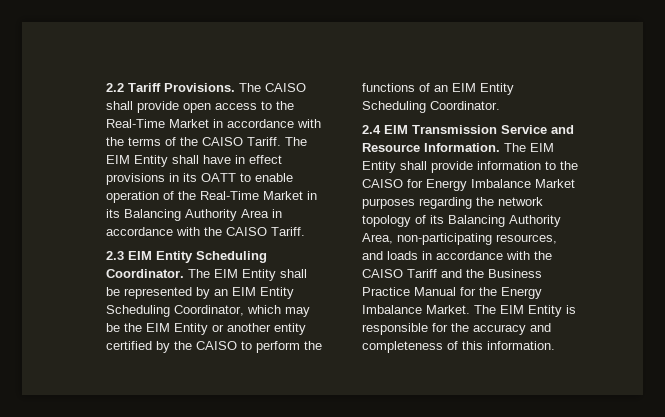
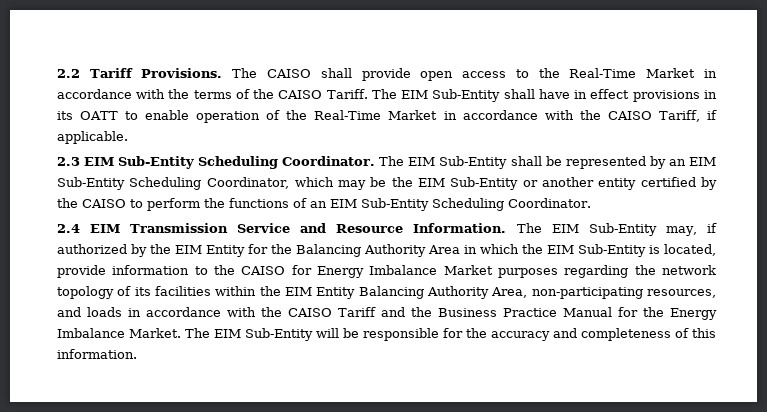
- The EIM Entity shall have in effect provisions in its OATT to enable operation of the Real-Time Market in its Balancing Authority Area in accordance with the CAISO Tariff.
+ The EIM Sub-Entity shall have in effect provisions in its OATT to enable operation of the Real-Time Market in accordance with the CAISO Tariff, if applicable.
- 2.3 EIM Entity Scheduling Coordinator.
+ 2.3 EIM Sub-Entity Scheduling Coordinator.
- The EIM Entity shall be represented by an EIM Entity Scheduling Coordinator, which may be the EIM Entity or another entity certified by the CAISO to perform the functions of an EIM Entity Scheduling Coordinator.
+ The EIM Sub-Entity shall be represented by an EIM Sub-Entity Scheduling Coordinator, which may be the EIM Sub-Entity or another entity certified by the CAISO to perform the functions of an EIM Sub-Entity Scheduling Coordinator.
- The EIM Entity shall provide information to the CAISO for Energy Imbalance Market purposes regarding the network topology of its Balancing Authority Area, non-participating resources, and loads in accordance with the CAISO Tariff and the Business Practice Manual for the Energy Imbalance Market.
+ The EIM Sub-Entity may, if authorized by the EIM Entity for the Balancing Authority Area in which the EIM Sub-Entity is located, provide information to the CAISO for Energy Imbalance Market purposes regarding the network topology of its facilities within the EIM Entity Balancing Authority Area, non-participating resources, and loads in accordance with the CAISO Tariff and the Business Practice Manual for the Energy Imbalance Market.
- The EIM Entity is responsible for the accuracy and completeness of this information.
+ The EIM Sub-Entity will be responsible for the accuracy and completeness of this information.

